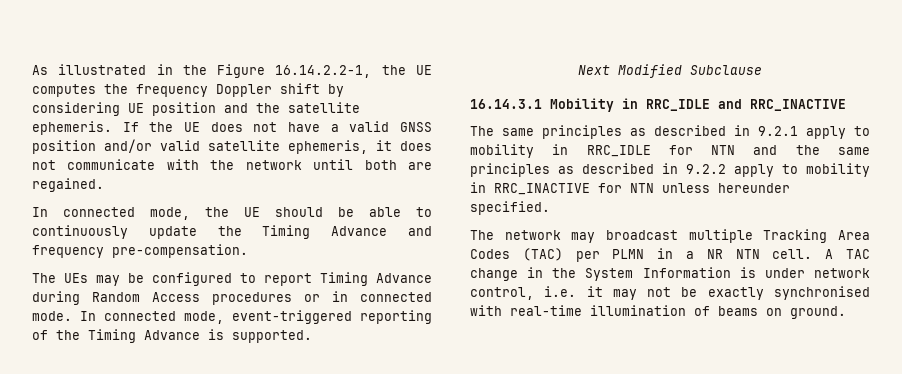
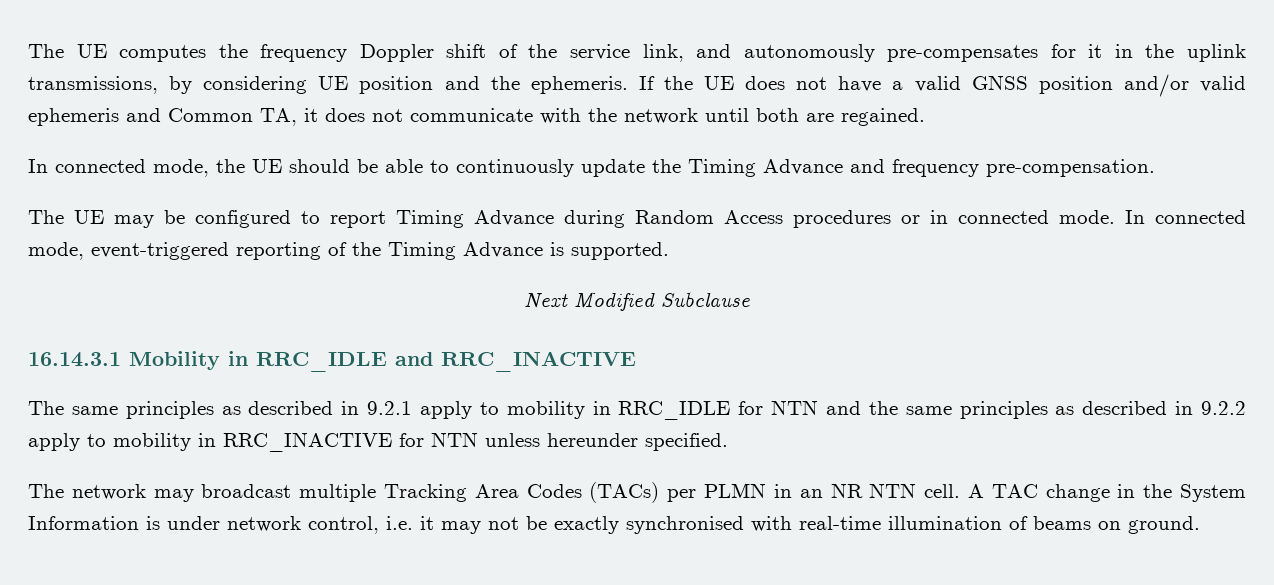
- As illustrated in the Figure 16.14.2.2-1, the UE computes the frequency Doppler shift by considering UE position and the satellite ephemeris.
+ The UE computes the frequency Doppler shift of the service link, and autonomously pre-compensates for it in the uplink transmissions, by considering UE position and the ephemeris.
- If the UE does not have a valid GNSS position and/or valid satellite ephemeris, it does not communicate with the network until both are regained.
+ If the UE does not have a valid GNSS position and/or valid ephemeris and Common TA, it does not communicate with the network until both are regained.
- The UEs may be configured to report Timing Advance during Random Access procedures or in connected mode.
+ The UE may be configured to report Timing Advance during Random Access procedures or in connected mode.
- The network may broadcast multiple Tracking Area Codes (TAC) per PLMN in a NR NTN cell.
+ The network may broadcast multiple Tracking Area Codes (TACs) per PLMN in an NR NTN cell.

